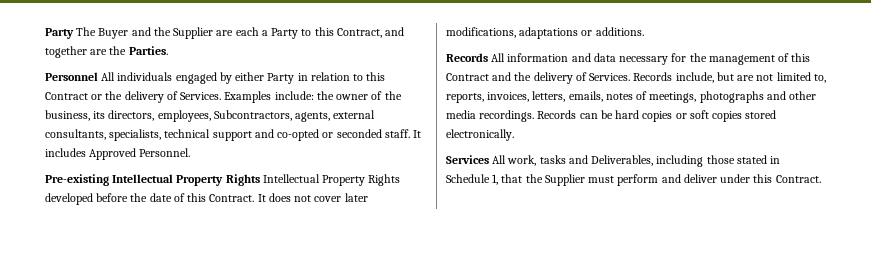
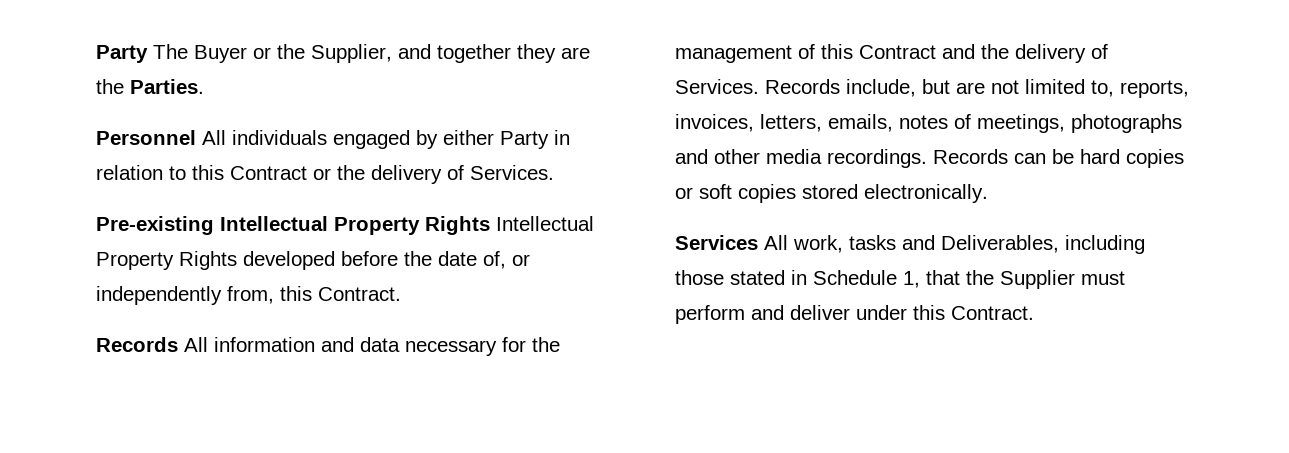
- Party The Buyer and the Supplier are each a Party to this Contract, and together are the Parties.
+ Party The Buyer or the Supplier, and together they are the Parties.
- Examples include: the owner of the business, its directors, employees, Subcontractors, agents, external consultants, specialists, technical support and co-opted or seconded staff. It includes Approved Personnel.
- Pre-existing Intellectual Property Rights Intellectual Property Rights developed before the date of this Contract. It does not cover later modifications, adaptations or additions.
+ Pre-existing Intellectual Property Rights Intellectual Property Rights developed before the date of, or independently from, this Contract.

